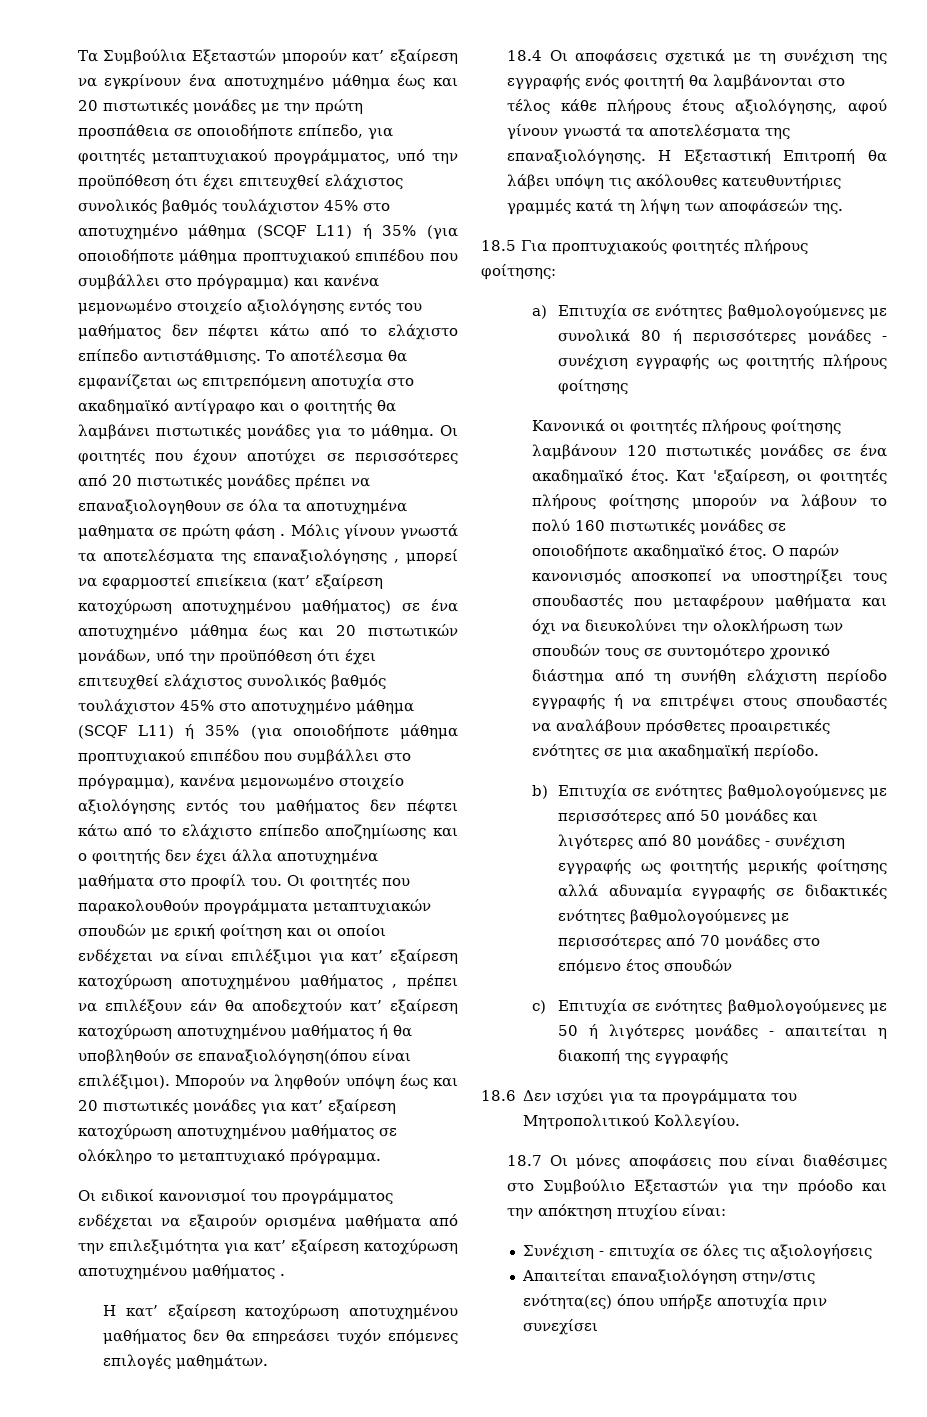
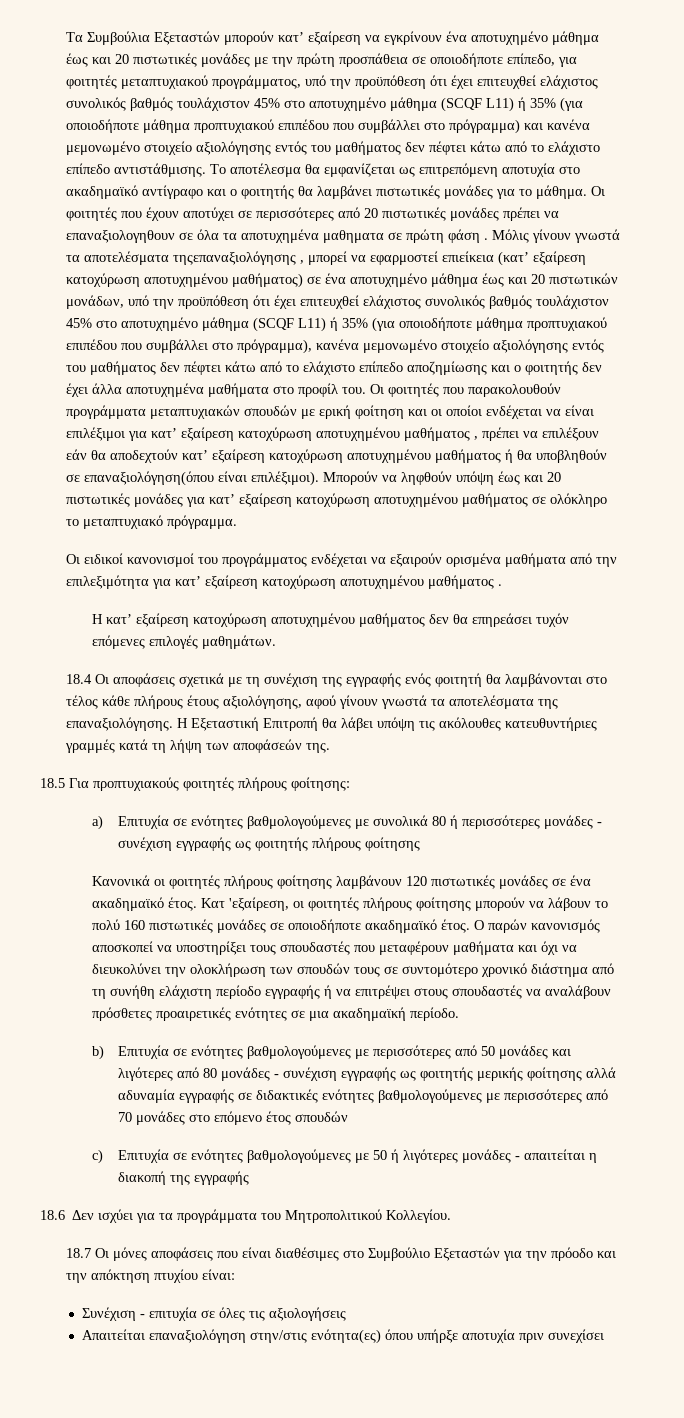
- Μόλις γίνουν γνωστά τα αποτελέσματα της επαναξιολόγησης , μπορεί να εφαρμοστεί επιείκεια (κατ’ εξαίρεση κατοχύρωση αποτυχημένου μαθήματος) σε ένα αποτυχημένο μάθημα έως και 20 πιστωτικών μονάδων, υπό την προϋπόθεση ότι έχει επιτευχθεί ελάχιστος συνολικός βαθμός τουλάχιστον 45% στο αποτυχημένο μάθημα (SCQF L11) ή 35% (για οποιοδήποτε μάθημα προπτυχιακού επιπέδου που συμβάλλει στο πρόγραμμα), κανένα μεμονωμένο στοιχείο αξιολόγησης εντός του μαθήματος δεν πέφτει κάτω από το ελάχιστο επίπεδο αποζημίωσης και ο φοιτητής δεν έχει άλλα αποτυχημένα μαθήματα στο προφίλ του.
+ Μόλις γίνουν γνωστά τα αποτελέσματα τηςεπαναξιολόγησης , μπορεί να εφαρμοστεί επιείκεια (κατ’ εξαίρεση κατοχύρωση αποτυχημένου μαθήματος) σε ένα αποτυχημένο μάθημα έως και 20 πιστωτικών μονάδων, υπό την προϋπόθεση ότι έχει επιτευχθεί ελάχιστος συνολικός βαθμός τουλάχιστον 45% στο αποτυχημένο μάθημα (SCQF L11) ή 35% (για οποιοδήποτε μάθημα προπτυχιακού επιπέδου που συμβάλλει στο πρόγραμμα), κανένα μεμονωμένο στοιχείο αξιολόγησης εντός του μαθήματος δεν πέφτει κάτω από το ελάχιστο επίπεδο αποζημίωσης και ο φοιτητής δεν έχει άλλα αποτυχημένα μαθήματα στο προφίλ του.

